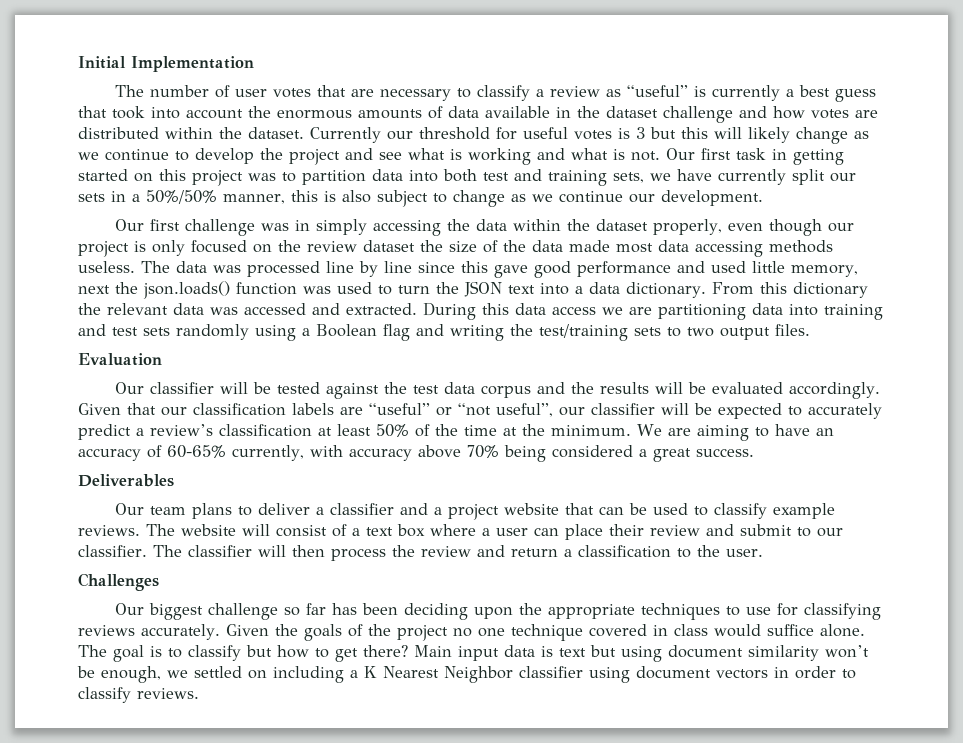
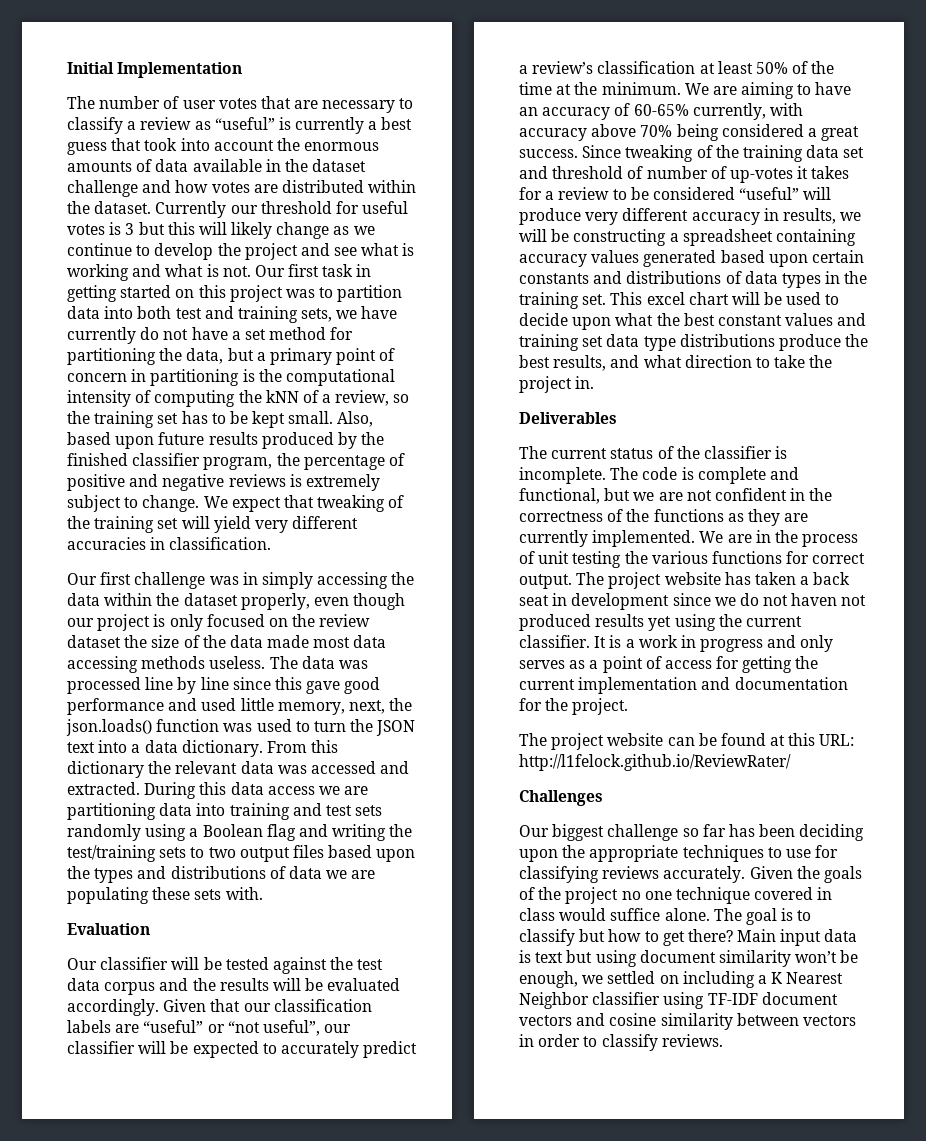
- Our first task in getting started on this project was to partition data into both test and training sets, we have currently split our sets in a 50%/50% manner, this is also subject to change as we continue our development.
+ Our first task in getting started on this project was to partition data into both test and training sets, we have currently do not have a set method for partitioning the data, but a primary point of concern in partitioning is the computational intensity of computing the kNN of a review, so the training set has to be kept small. Also, based upon future results produced by the finished classifier program, the percentage of positive and negative reviews is extremely subject to change. We expect that tweaking of the training set will yield very different accuracies in classification.
- The data was processed line by line since this gave good performance and used little memory, next the json.loads() function was used to turn the JSON text into a data dictionary.
+ The data was processed line by line since this gave good performance and used little memory, next, the json.loads() function was used to turn the JSON text into a data dictionary.
- During this data access we are partitioning data into training and test sets randomly using a Boolean flag and writing the test/training sets to two output files.
+ During this data access we are partitioning data into training and test sets randomly using a Boolean flag and writing the test/training sets to two output files based upon the types and distributions of data we are populating these sets with.
- We are aiming to have an accuracy of 60-65% currently, with accuracy above 70% being considered a great success.
+ We are aiming to have an accuracy of 60-65% currently, with accuracy above 70% being considered a great success. Since tweaking of the training data set and threshold of number of up-votes it takes for a review to be considered “useful” will produce very different accuracy in results, we will be constructing a spreadsheet containing accuracy values generated based upon certain constants and distributions of data types in the training set. This excel chart will be used to decide upon what the best constant values and training set data type distributions produce the best results, and what direction to take the project in.
  Deliverables
- Our team plans to deliver a classifier and a project website that can be used to classify example reviews. The website will consist of a text box where a user can place their review and submit to our classifier. The classifier will then process the review and return a classification to the user.
+ The current status of the classifier is incomplete. The code is complete and functional, but we are not confident in the correctness of the functions as they are currently implemented. We are in the process of unit testing the various functions for correct output. The project website has taken a back seat in development since we do not haven not produced results yet using the current classifier. It is a work in progress and only serves as a point of access for getting the current implementation and documentation for the project.
+ The project website can be found at this URL: http://l1felock.github.io/ReviewRater/
- Main input data is text but using document similarity won’t be enough, we settled on including a K Nearest Neighbor classifier using document vectors in order to classify reviews.
+ Main input data is text but using document similarity won’t be enough, we settled on including a K Nearest Neighbor classifier using TF-IDF document vectors and cosine similarity between vectors in order to classify reviews.

